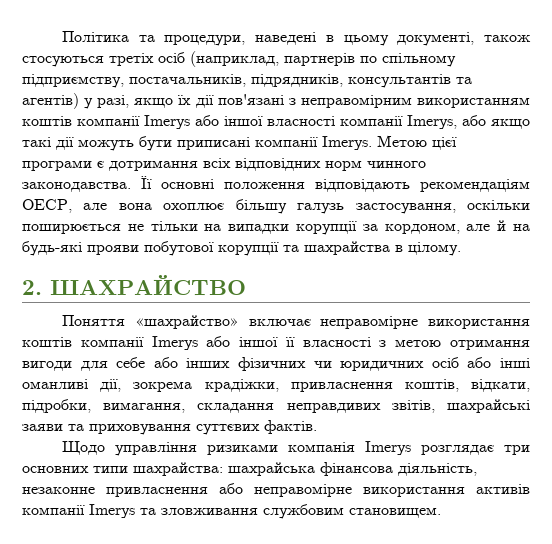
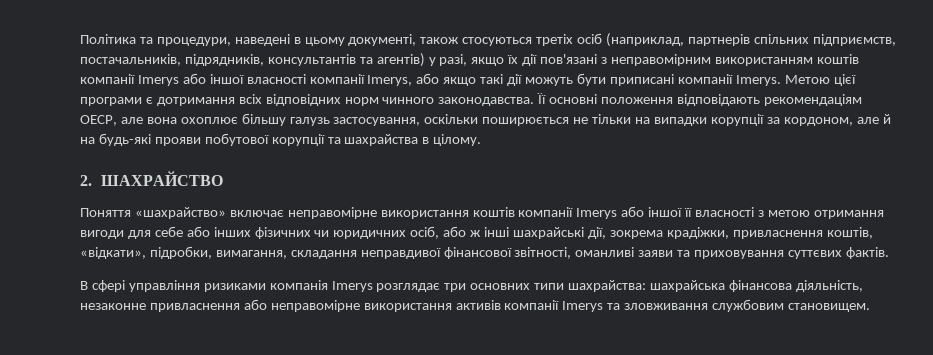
- Політика та процедури, наведені в цьому документі, також стосуються третіх осіб (наприклад, партнерів по спільному підприємству, постачальників, підрядників, консультантів та агентів) у разі, якщо їх дії пов'язані з неправомірним використанням коштів компанії Imerys або іншої власності компанії Imerys, або якщо такі дії можуть бути приписані компанії Imerys.
+ Політика та процедури, наведені в цьому документі, також стосуються третіх осіб (наприклад, партнерів спільних підприємств, постачальників, підрядників, консультантів та агентів) у разі, якщо їх дії пов'язані з неправомірним використанням коштів компанії Imerys або іншої власності компанії Imerys, або якщо такі дії можуть бути приписані компанії Imerys.
- Поняття «шахрайство» включає неправомірне використання коштів компанії Imerys або іншої її власності з метою отримання вигоди для себе або інших фізичних чи юридичних осіб або інші оманливі дії, зокрема крадіжки, привласнення коштів, відкати, підробки, вимагання, складання неправдивих звітів, шахрайські заяви та приховування суттєвих фактів.
+ Поняття «шахрайство» включає неправомірне використання коштів компанії Imerys або іншої її власності з метою отримання вигоди для себе або інших фізичних чи юридичних осіб, або ж інші шахрайські дії, зокрема крадіжки, привласнення коштів, «відкати», підробки, вимагання, складання неправдивої фінансової звітності, оманливі заяви та приховування суттєвих фактів.
- Щодо управління ризиками компанія Imerys розглядає три основних типи шахрайства: шахрайська фінансова діяльність, незаконне привласнення або неправомірне використання активів компанії Imerys та зловживання службовим становищем.
+ В сфері управління ризиками компанія Imerys розглядає три основних типи шахрайства: шахрайська фінансова діяльність, незаконне привласнення або неправомірне використання активів компанії Imerys та зловживання службовим становищем.

